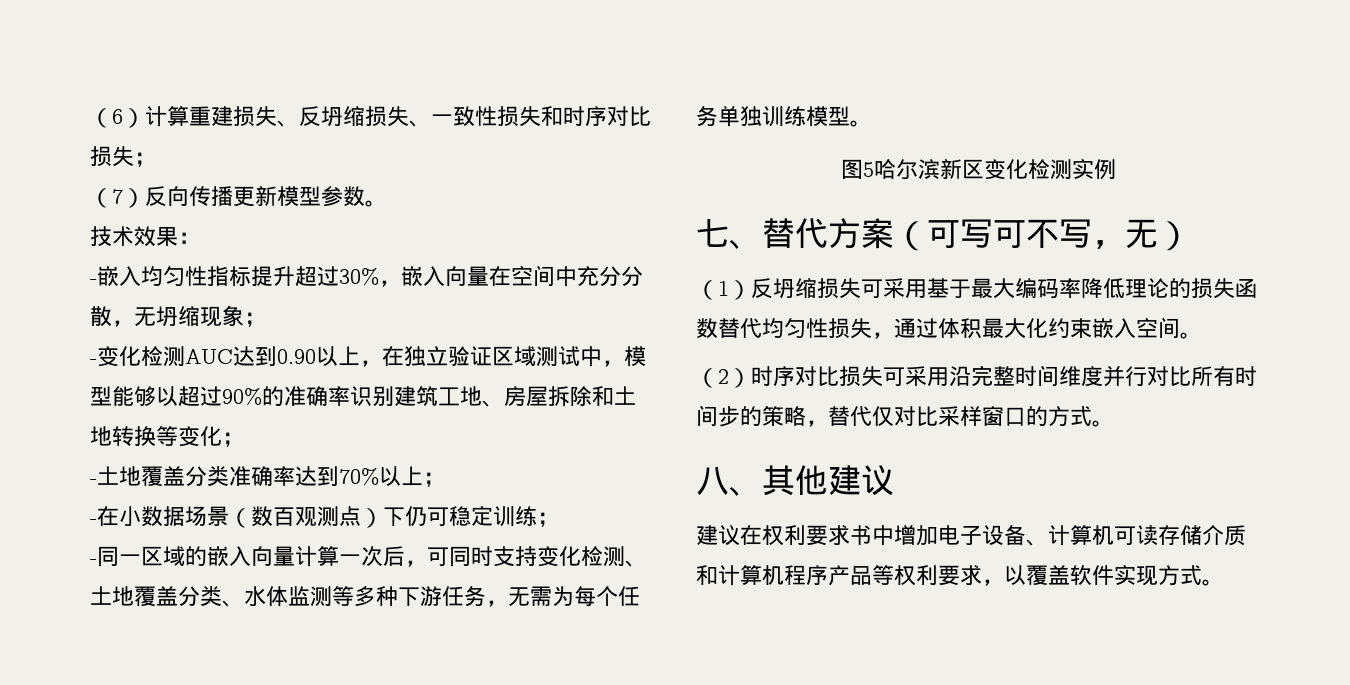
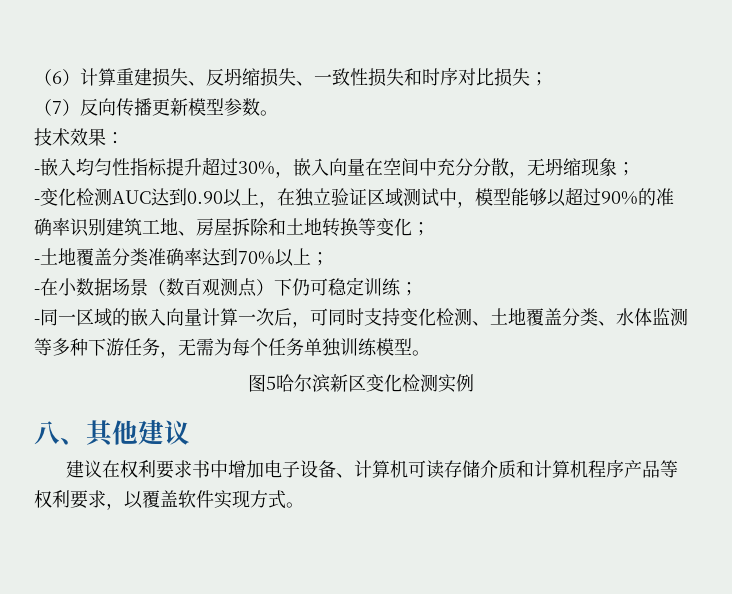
- 七、替代方案（可写可不写，无）
- （1）反坍缩损失可采用基于最大编码率降低理论的损失函数替代均匀性损失，通过体积最大化约束嵌入空间。
- （2）时序对比损失可采用沿完整时间维度并行对比所有时间步的策略，替代仅对比采样窗口的方式。

